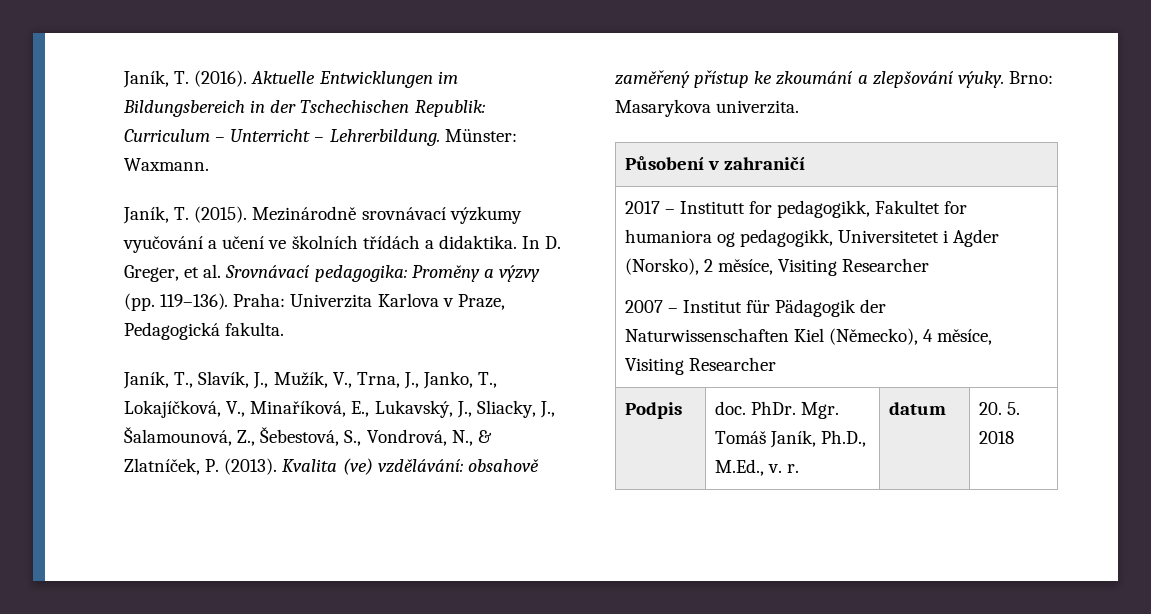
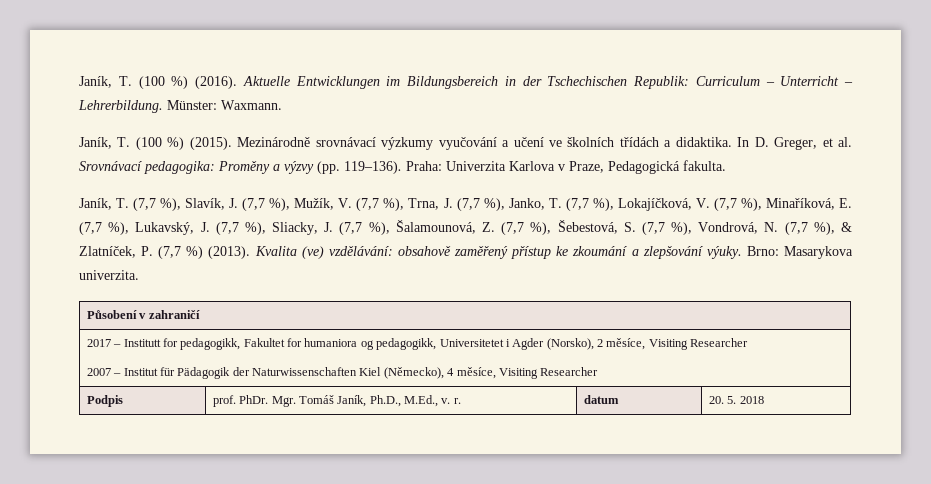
- Janík, T. (2016).
+ Janík, T. (100 %) (2016).
- Janík, T. (2015).
+ Janík, T. (100 %) (2015).
- Janík, T., Slavík, J., Mužík, V., Trna, J., Janko, T., Lokajíčková, V., Minaříková, E., Lukavský, J., Sliacky, J., Šalamounová, Z., Šebestová, S., Vondrová, N., & Zlatníček, P. (2013).
+ Janík, T. (7,7 %), Slavík, J. (7,7 %), Mužík, V. (7,7 %), Trna, J. (7,7 %), Janko, T. (7,7 %), Lokajíčková, V. (7,7 %), Minaříková, E. (7,7 %), Lukavský, J. (7,7 %), Sliacky, J. (7,7 %), Šalamounová, Z. (7,7 %), Šebestová, S. (7,7 %), Vondrová, N. (7,7 %), & Zlatníček, P. (7,7 %) (2013).
- Podpis | doc. PhDr. Mgr. Tomáš Janík, Ph.D., M.Ed., v. r. | datum | 20. 5. 2018
+ Podpis | prof. PhDr. Mgr. Tomáš Janík, Ph.D., M.Ed., v. r. | datum | 20. 5. 2018

